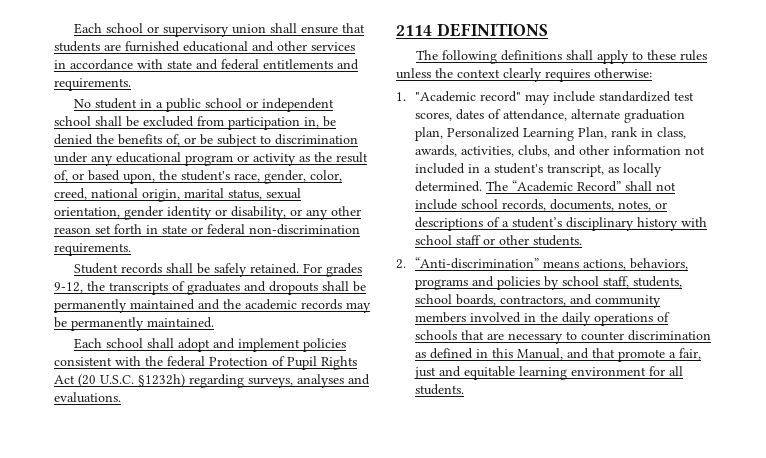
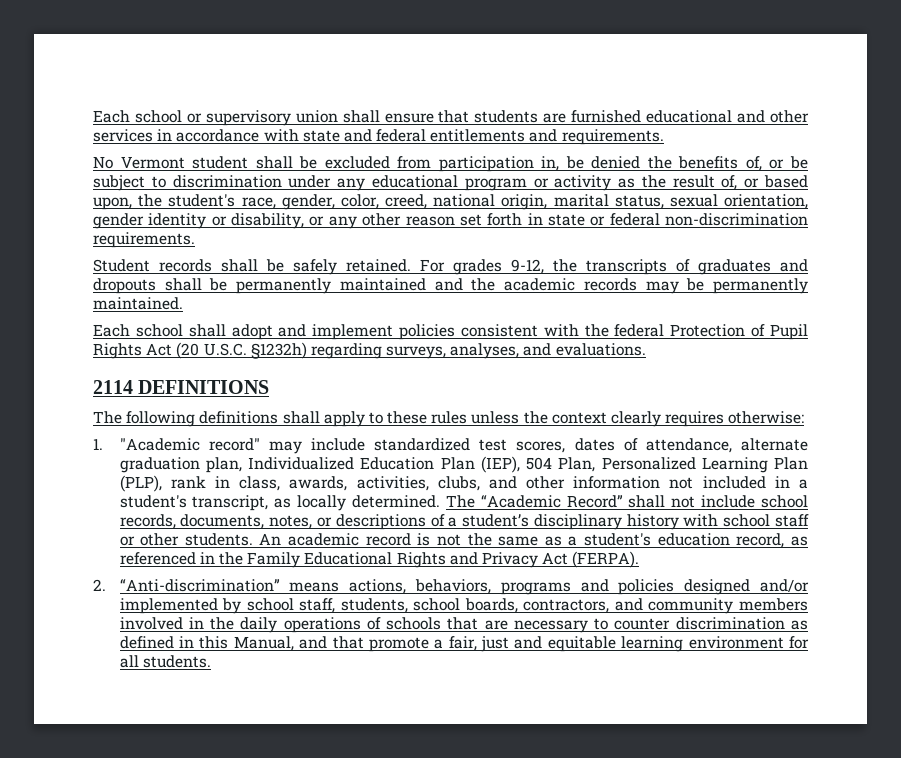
- No student in a public school or independent school shall be excluded from participation in, be denied the benefits of, or be subject to discrimination under any educational program or activity as the result of, or based upon, the student's race, gender, color, creed, national origin, marital status, sexual orientation, gender identity or disability, or any other reason set forth in state or federal non-discrimination requirements.
+ No Vermont student shall be excluded from participation in, be denied the benefits of, or be subject to discrimination under any educational program or activity as the result of, or based upon, the student's race, gender, color, creed, national origin, marital status, sexual orientation, gender identity or disability, or any other reason set forth in state or federal non-discrimination requirements.
- Each school shall adopt and implement policies consistent with the federal Protection of Pupil Rights Act (20 U.S.C. §1232h) regarding surveys, analyses and evaluations.
+ Each school shall adopt and implement policies consistent with the federal Protection of Pupil Rights Act (20 U.S.C. §1232h) regarding surveys, analyses, and evaluations.
- 1. "Academic record" may include standardized test scores, dates of attendance, alternate graduation plan, Personalized Learning Plan, rank in class, awards, activities, clubs, and other information not included in a student's transcript, as locally determined.
+ 1. "Academic record" may include standardized test scores, dates of attendance, alternate graduation plan, Individualized Education Plan (IEP), 504 Plan, Personalized Learning Plan (PLP), rank in class, awards, activities, clubs, and other information not included in a student's transcript, as locally determined.
+ An academic record is not the same as a student's education record, as referenced in the Family Educational Rights and Privacy Act (FERPA).
- 2. “Anti-discrimination” means actions, behaviors, programs and policies by school staff, students, school boards, contractors, and community members involved in the daily operations of schools that are necessary to counter discrimination as defined in this Manual, and that promote a fair, just and equitable learning environment for all students.
+ 2. “Anti-discrimination” means actions, behaviors, programs and policies designed and/or implemented by school staff, students, school boards, contractors, and community members involved in the daily operations of schools that are necessary to counter discrimination as defined in this Manual, and that promote a fair, just and equitable learning environment for all students.

